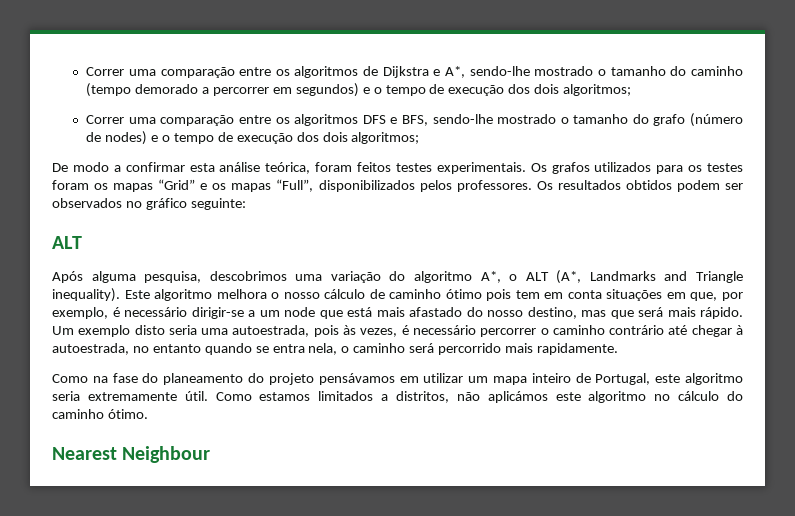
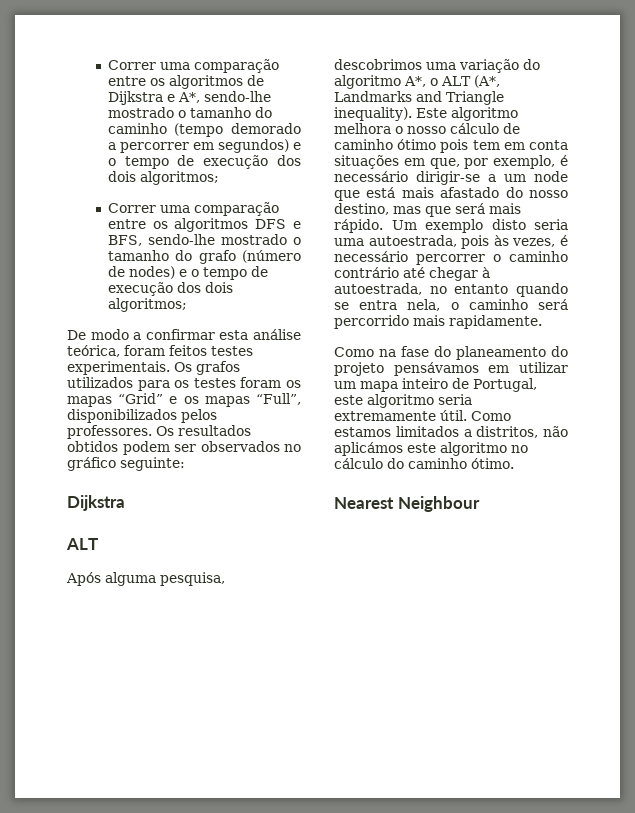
  Os resultados obtidos podem ser observados no gráfico seguinte:
+ Dijkstra

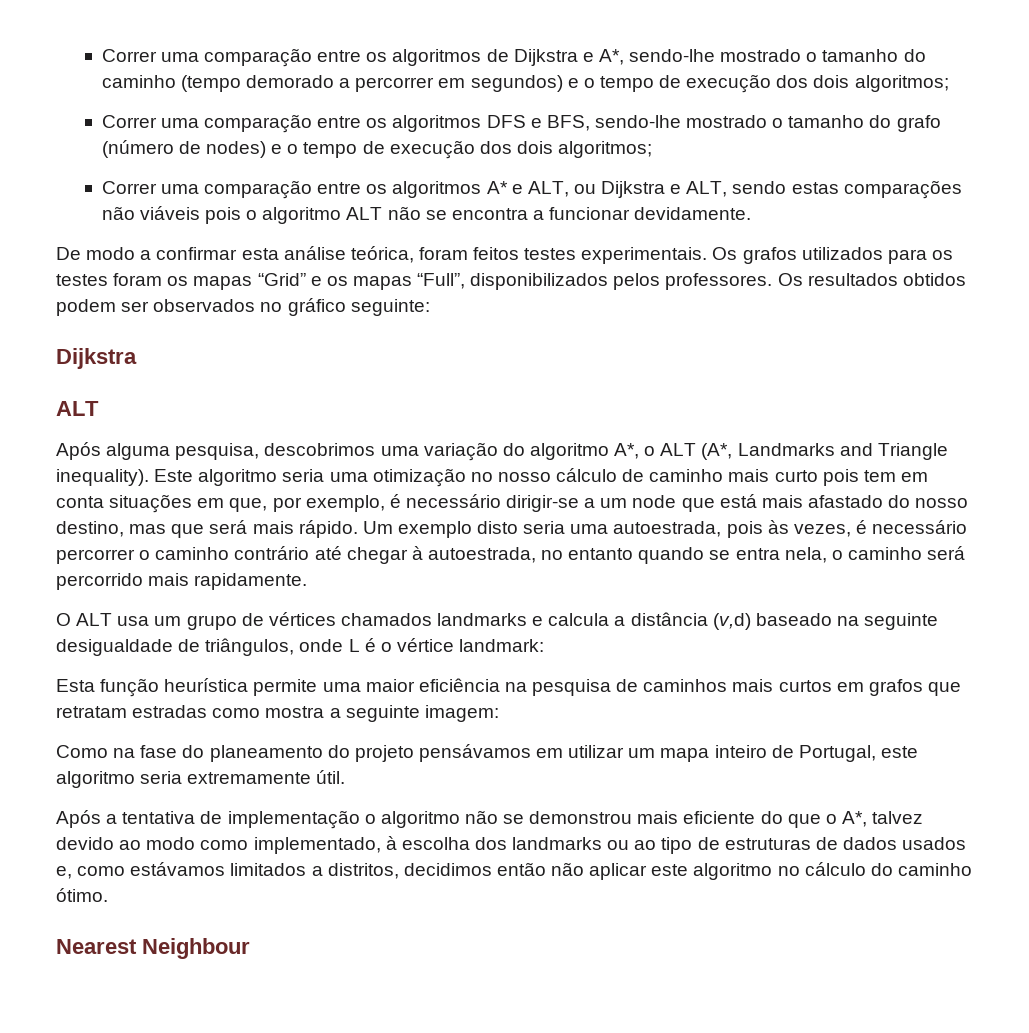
+ Correr uma comparação entre os algoritmos A* e ALT, ou Dijkstra e ALT, sendo estas comparações não viáveis pois o algoritmo ALT não se encontra a funcionar devidamente.
- Este algoritmo melhora o nosso cálculo de caminho ótimo pois tem em conta situações em que, por exemplo, é necessário dirigir-se a um node que está mais afastado do nosso destino, mas que será mais rápido.
+ Este algoritmo seria uma otimização no nosso cálculo de caminho mais curto pois tem em conta situações em que, por exemplo, é necessário dirigir-se a um node que está mais afastado do nosso destino, mas que será mais rápido.
+ O ALT usa um grupo de vértices chamados landmarks e calcula a distância (v,d) baseado na seguinte desigualdade de triângulos, onde L é o vértice landmark:
+ Esta função heurística permite uma maior eficiência na pesquisa de caminhos mais curtos em grafos que retratam estradas como mostra a seguinte imagem:
- Como na fase do planeamento do projeto pensávamos em utilizar um mapa inteiro de Portugal, este algoritmo seria extremamente útil. Como estamos limitados a distritos, não aplicámos este algoritmo no cálculo do caminho ótimo.
+ Como na fase do planeamento do projeto pensávamos em utilizar um mapa inteiro de Portugal, este algoritmo seria extremamente útil.
+ Após a tentativa de implementação o algoritmo não se demonstrou mais eficiente do que o A*, talvez devido ao modo como implementado, à escolha dos landmarks ou ao tipo de estruturas de dados usados e, como estávamos limitados a distritos, decidimos então não aplicar este algoritmo no cálculo do caminho ótimo.

